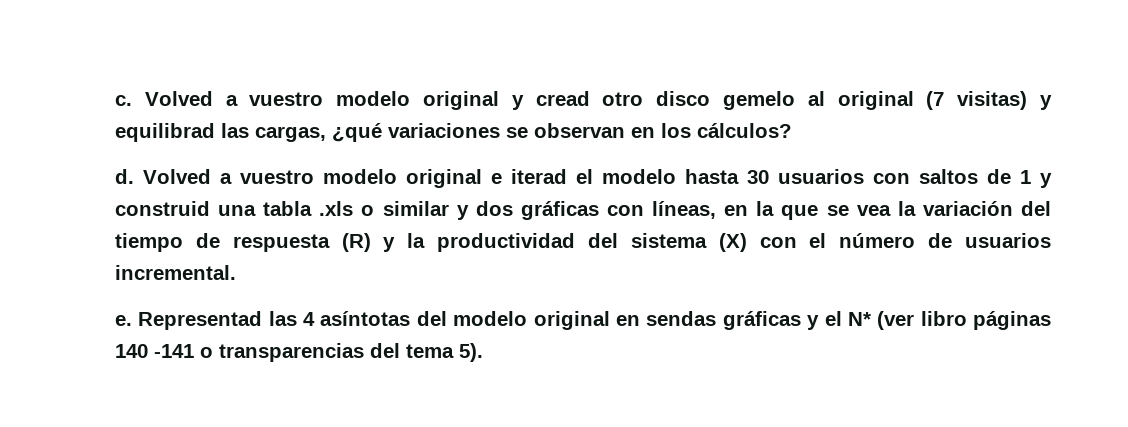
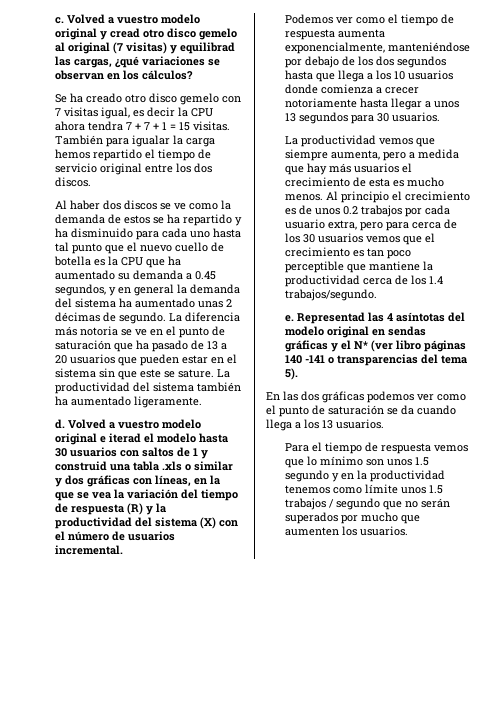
+ Se ha creado otro disco gemelo con 7 visitas igual, es decir la CPU ahora tendra 7 + 7 + 1 = 15 visitas. También para igualar la carga hemos repartido el tiempo de servicio original entre los dos discos.
+ Al haber dos discos se ve como la demanda de estos se ha repartido y ha disminuido para cada uno hasta tal punto que el nuevo cuello de botella es la CPU que ha aumentado su demanda a 0.45 segundos, y en general la demanda del sistema ha aumentado unas 2 décimas de segundo. La diferencia más notoria se ve en el punto de saturación que ha pasado de 13 a 20 usuarios que pueden estar en el sistema sin que este se sature. La productividad del sistema también ha aumentado ligeramente.
+ Podemos ver como el tiempo de respuesta aumenta exponencialmente, manteniéndose por debajo de los dos segundos hasta que llega a los 10 usuarios donde comienza a crecer notoriamente hasta llegar a unos 13 segundos para 30 usuarios.
+ La productividad vemos que siempre aumenta, pero a medida que hay más usuarios el crecimiento de esta es mucho menos. Al principio el crecimiento es de unos 0.2 trabajos por cada usuario extra, pero para cerca de los 30 usuarios vemos que el crecimiento es tan poco perceptible que mantiene la productividad cerca de los 1.4 trabajos/segundo.
+ En las dos gráficas podemos ver como el punto de saturación se da cuando llega a los 13 usuarios.
+ Para el tiempo de respuesta vemos que lo mínimo son unos 1.5 segundo y en la productividad tenemos como límite unos 1.5 trabajos / segundo que no serán superados por mucho que aumenten los usuarios.

